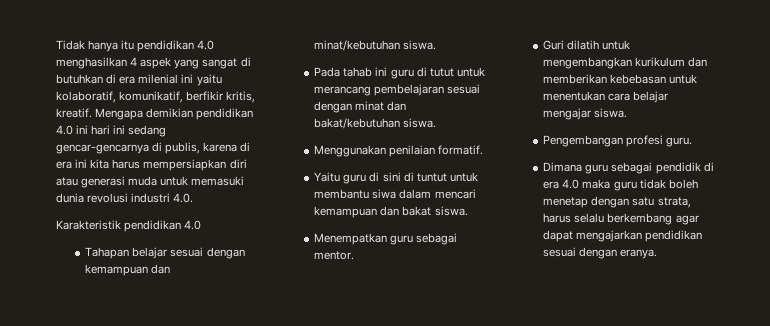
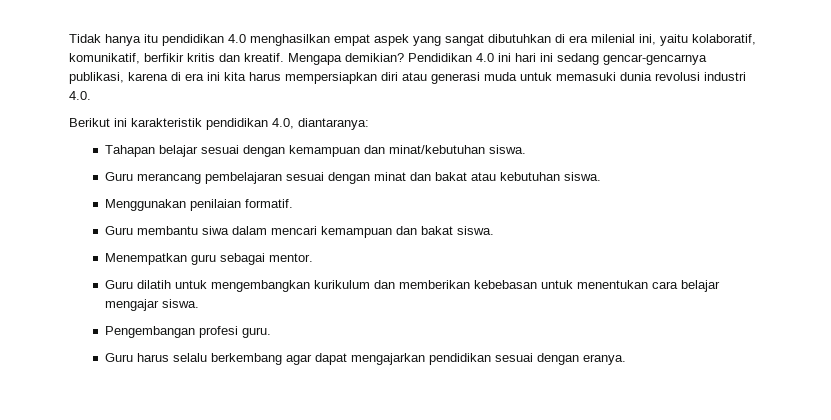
- Tidak hanya itu pendidikan 4.0 menghasilkan 4 aspek yang sangat di butuhkan di era milenial ini yaitu kolaboratif, komunikatif, berfikir kritis, kreatif. Mengapa demikian pendidikan 4.0 ini hari ini sedang gencar-gencarnya di publis, karena di era ini kita harus mempersiapkan diri atau generasi muda untuk memasuki dunia revolusi industri 4.0.
+ Tidak hanya itu pendidikan 4.0 menghasilkan empat aspek yang sangat dibutuhkan di era milenial ini, yaitu kolaboratif, komunikatif, berfikir kritis dan kreatif. Mengapa demikian? Pendidikan 4.0 ini hari ini sedang gencar-gencarnya publikasi, karena di era ini kita harus mempersiapkan diri atau generasi muda untuk memasuki dunia revolusi industri 4.0.
- Karakteristik pendidikan 4.0
+ Berikut ini karakteristik pendidikan 4.0, diantaranya:
- Pada tahab ini guru di tutut untuk merancang pembelajaran sesuai dengan minat dan bakat/kebutuhan siswa.
+ Guru merancang pembelajaran sesuai dengan minat dan bakat atau kebutuhan siswa.
- Yaitu guru di sini di tuntut untuk membantu siwa dalam mencari kemampuan dan bakat siswa.
+ Guru membantu siwa dalam mencari kemampuan dan bakat siswa.
- Guri dilatih untuk mengembangkan kurikulum dan memberikan kebebasan untuk menentukan cara belajar mengajar siswa.
+ Guru dilatih untuk mengembangkan kurikulum dan memberikan kebebasan untuk menentukan cara belajar mengajar siswa.
- Dimana guru sebagai pendidik di era 4.0 maka guru tidak boleh menetap dengan satu strata, harus selalu berkembang agar dapat mengajarkan pendidikan sesuai dengan eranya.
+ Guru harus selalu berkembang agar dapat mengajarkan pendidikan sesuai dengan eranya.

